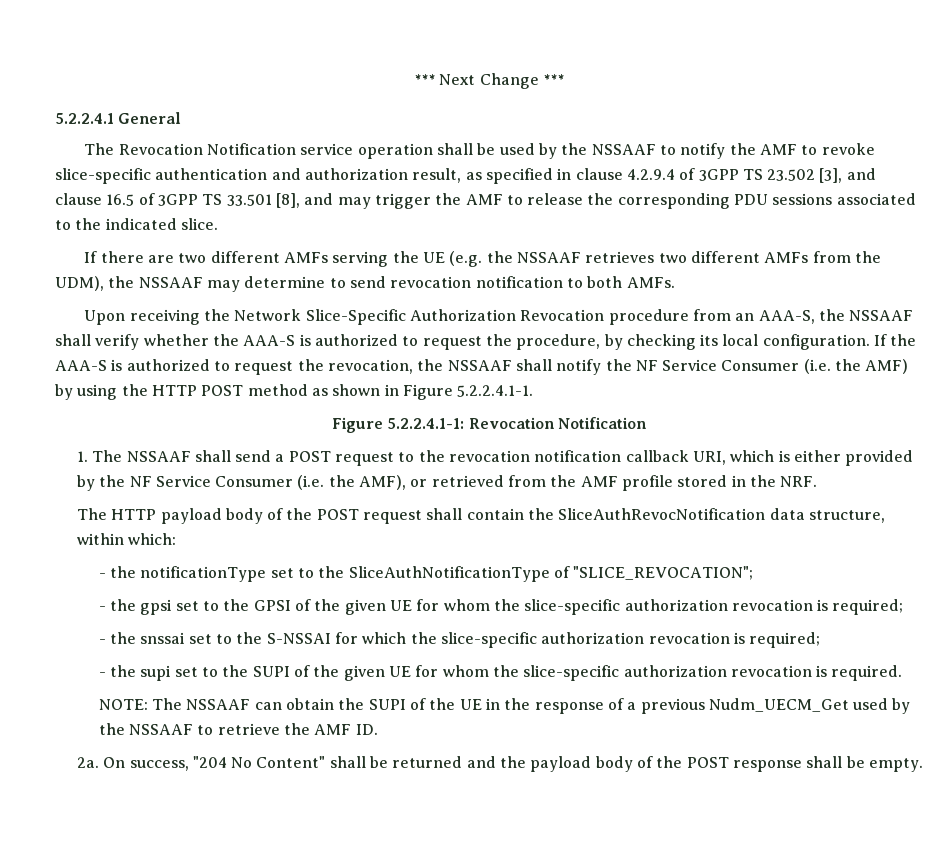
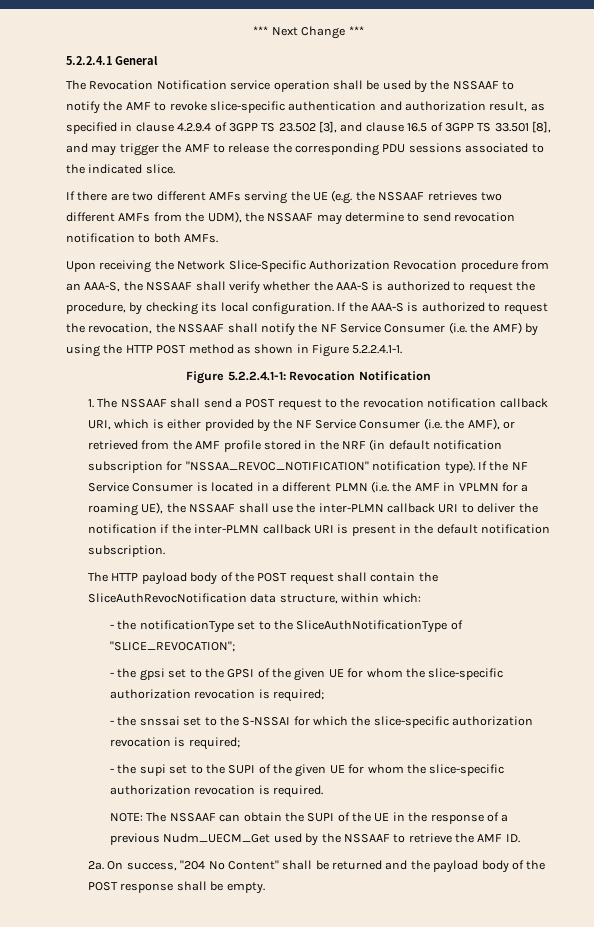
- 1. The NSSAAF shall send a POST request to the revocation notification callback URI, which is either provided by the NF Service Consumer (i.e. the AMF), or retrieved from the AMF profile stored in the NRF.
+ 1. The NSSAAF shall send a POST request to the revocation notification callback URI, which is either provided by the NF Service Consumer (i.e. the AMF), or retrieved from the AMF profile stored in the NRF (in default notification subscription for "NSSAA_REVOC_NOTIFICATION" notification type). If the NF Service Consumer is located in a different PLMN (i.e. the AMF in VPLMN for a roaming UE), the NSSAAF shall use the inter-PLMN callback URI to deliver the notification if the inter-PLMN callback URI is present in the default notification subscription.

